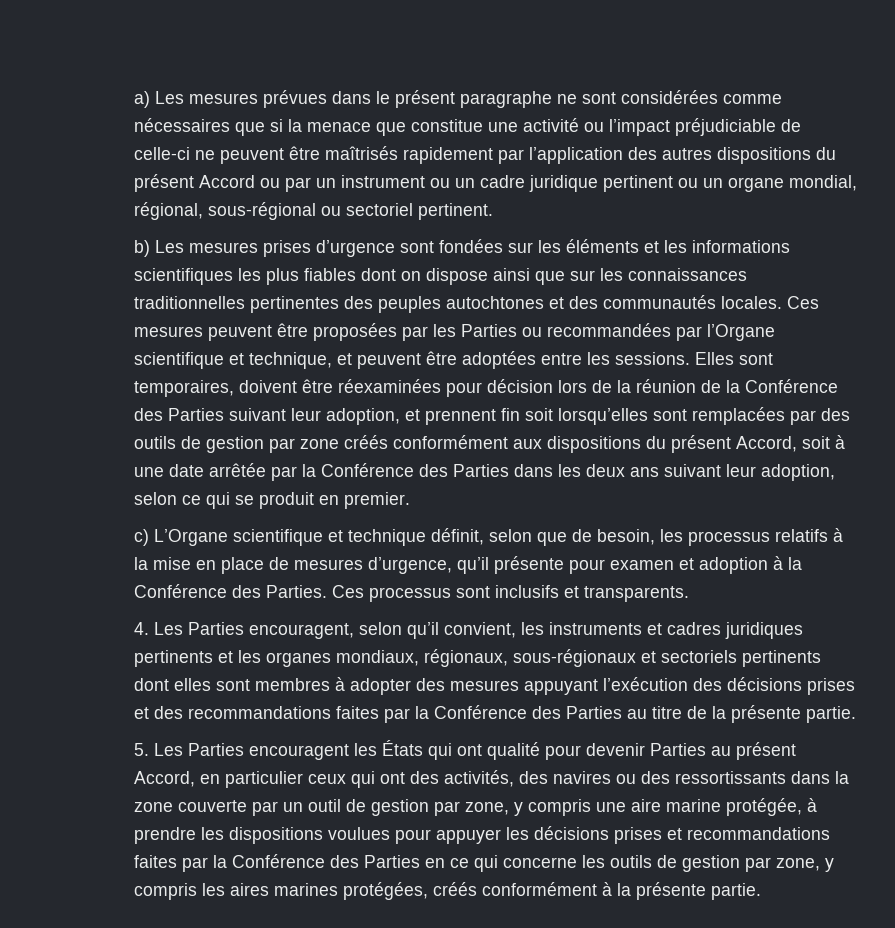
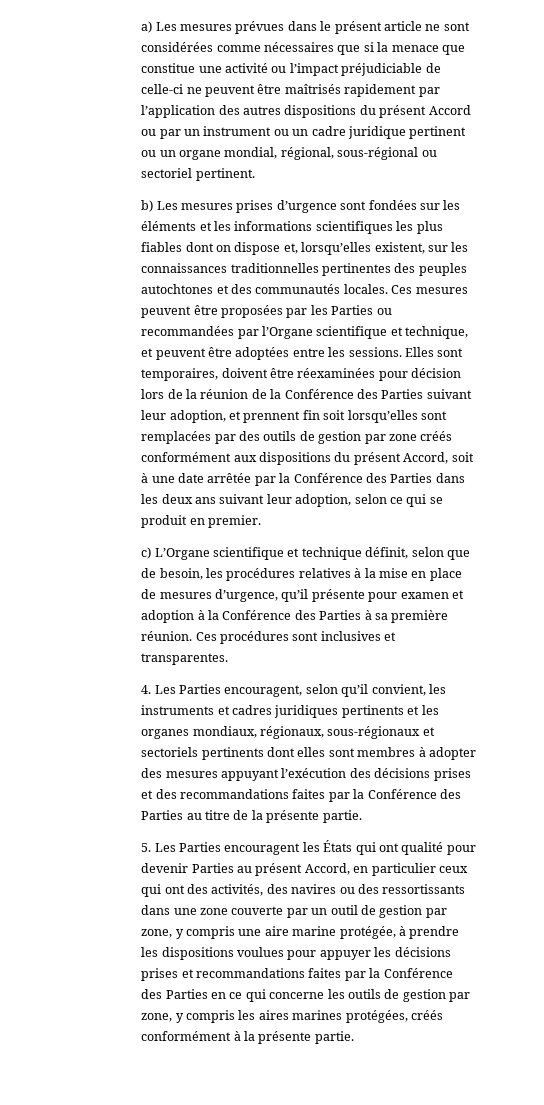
- a) Les mesures prévues dans le présent paragraphe ne sont considérées comme nécessaires que si la menace que constitue une activité ou l’impact préjudiciable de celle-ci ne peuvent être maîtrisés rapidement par l’application des autres dispositions du présent Accord ou par un instrument ou un cadre juridique pertinent ou un organe mondial, régional, sous-régional ou sectoriel pertinent.
+ a) Les mesures prévues dans le présent article ne sont considérées comme nécessaires que si la menace que constitue une activité ou l’impact préjudiciable de celle-ci ne peuvent être maîtrisés rapidement par l’application des autres dispositions du présent Accord ou par un instrument ou un cadre juridique pertinent ou un organe mondial, régional, sous-régional ou sectoriel pertinent.
- b) Les mesures prises d’urgence sont fondées sur les éléments et les informations scientifiques les plus fiables dont on dispose ainsi que sur les connaissances traditionnelles pertinentes des peuples autochtones et des communautés locales.
+ b) Les mesures prises d’urgence sont fondées sur les éléments et les informations scientifiques les plus fiables dont on dispose et, lorsqu’elles existent, sur les connaissances traditionnelles pertinentes des peuples autochtones et des communautés locales.
- c) L’Organe scientifique et technique définit, selon que de besoin, les processus relatifs à la mise en place de mesures d’urgence, qu’il présente pour examen et adoption à la Conférence des Parties. Ces processus sont inclusifs et transparents.
+ c) L’Organe scientifique et technique définit, selon que de besoin, les procédures relatives à la mise en place de mesures d’urgence, qu’il présente pour examen et adoption à la Conférence des Parties à sa première réunion. Ces procédures sont inclusives et transparentes.
- 5. Les Parties encouragent les États qui ont qualité pour devenir Parties au présent Accord, en particulier ceux qui ont des activités, des navires ou des ressortissants dans la zone couverte par un outil de gestion par zone, y compris une aire marine protégée, à prendre les dispositions voulues pour appuyer les décisions prises et recommandations faites par la Conférence des Parties en ce qui concerne les outils de gestion par zone, y compris les aires marines protégées, créés conformément à la présente partie.
+ 5. Les Parties encouragent les États qui ont qualité pour devenir Parties au présent Accord, en particulier ceux qui ont des activités, des navires ou des ressortissants dans une zone couverte par un outil de gestion par zone, y compris une aire marine protégée, à prendre les dispositions voulues pour appuyer les décisions prises et recommandations faites par la Conférence des Parties en ce qui concerne les outils de gestion par zone, y compris les aires marines protégées, créés conformément à la présente partie.

